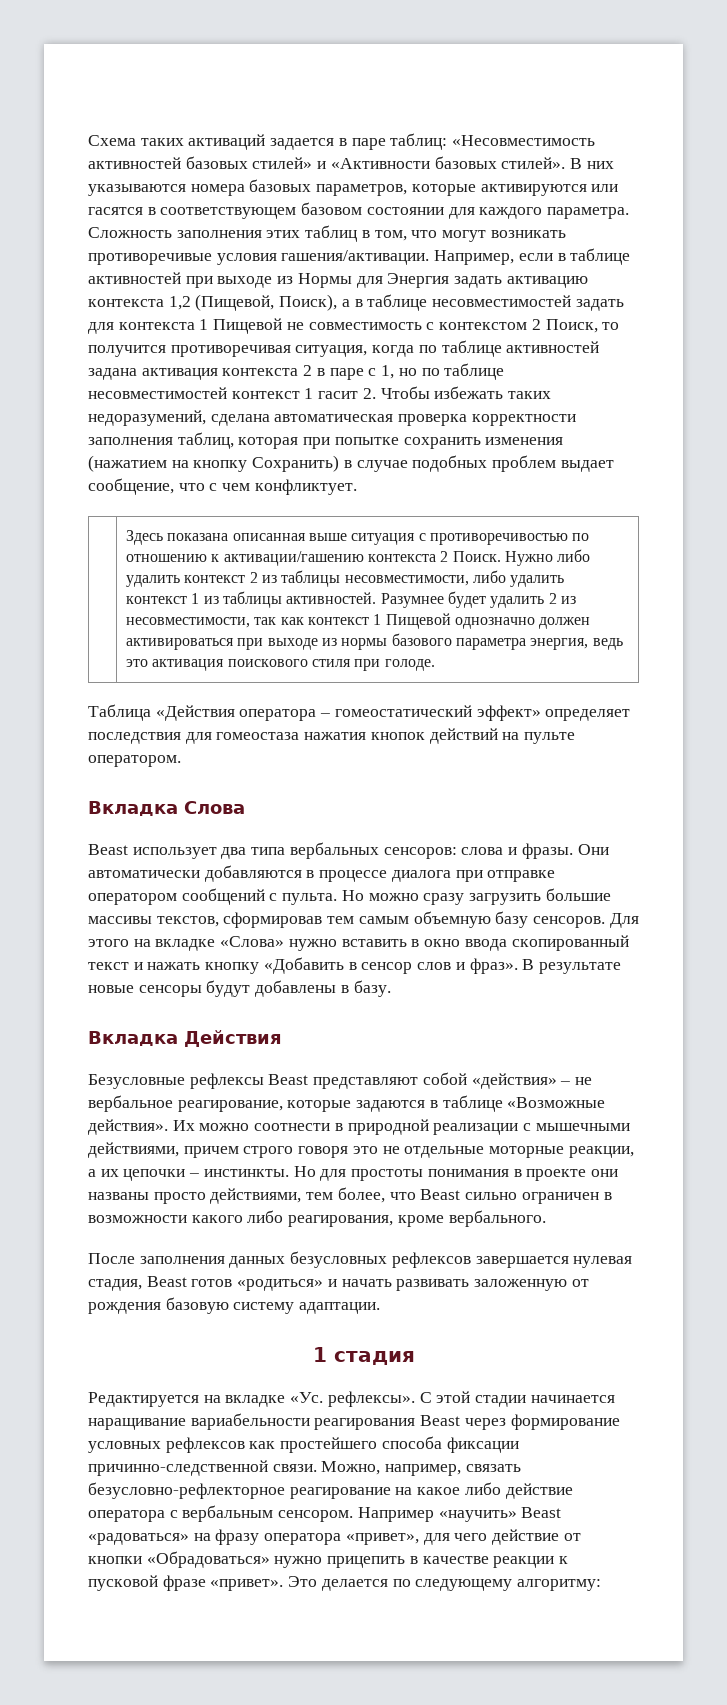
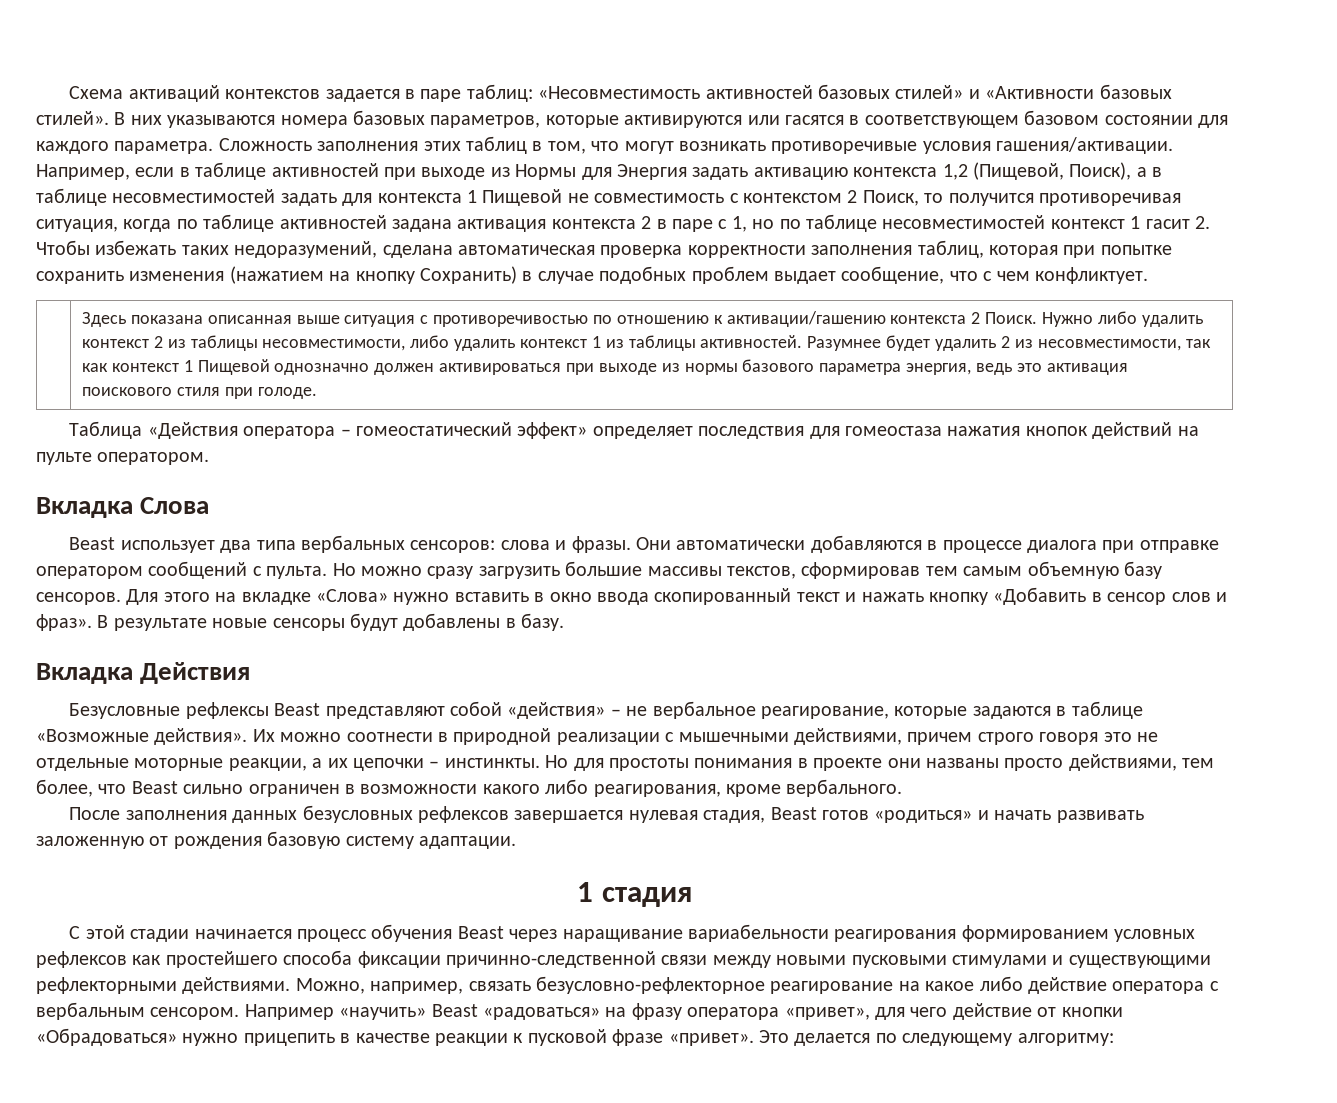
- Схема таких активаций задается в паре таблиц: «Несовместимость активностей базовых стилей» и «Активности базовых стилей».
+ Схема активаций контекстов задается в паре таблиц: «Несовместимость активностей базовых стилей» и «Активности базовых стилей».
- Редактируется на вкладке «Ус. рефлексы». С этой стадии начинается наращивание вариабельности реагирования Beast через формирование условных рефлексов как простейшего способа фиксации причинно-следственной связи.
+ С этой стадии начинается процесс обучения Beast через наращивание вариабельности реагирования формированием условных рефлексов как простейшего способа фиксации причинно-следственной связи между новыми пусковыми стимулами и существующими рефлекторными действиями.

